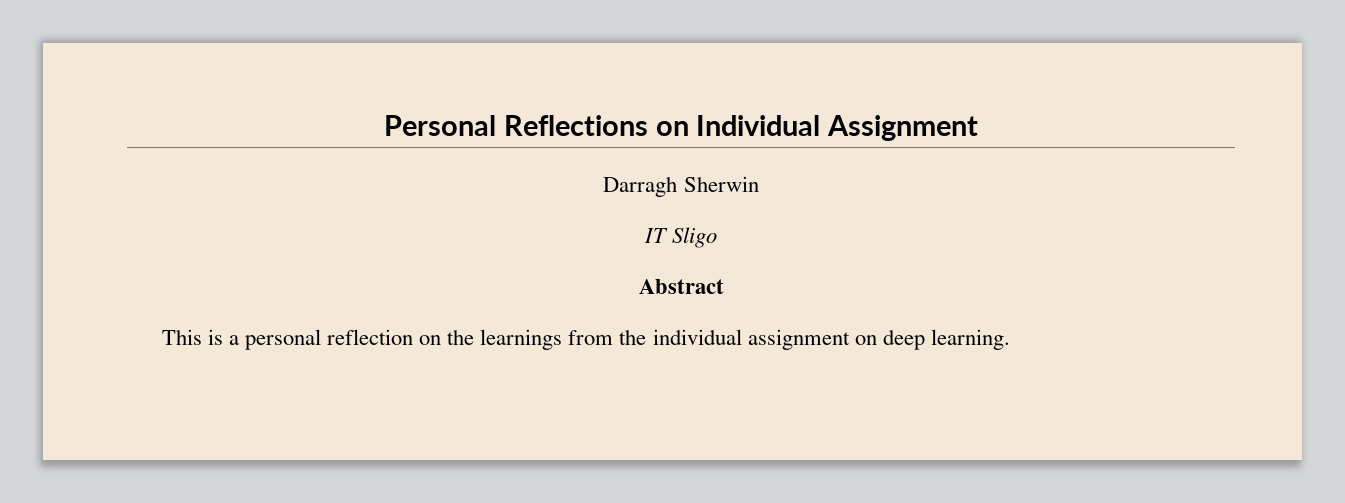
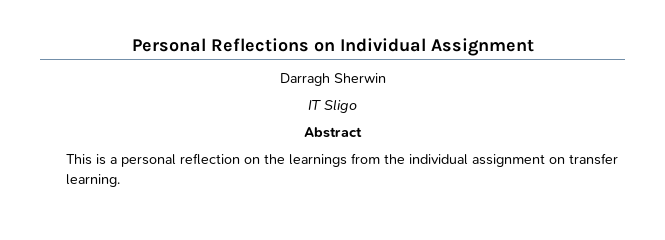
- This is a personal reflection on the learnings from the individual assignment on deep learning.
+ This is a personal reflection on the learnings from the individual assignment on transfer learning.

